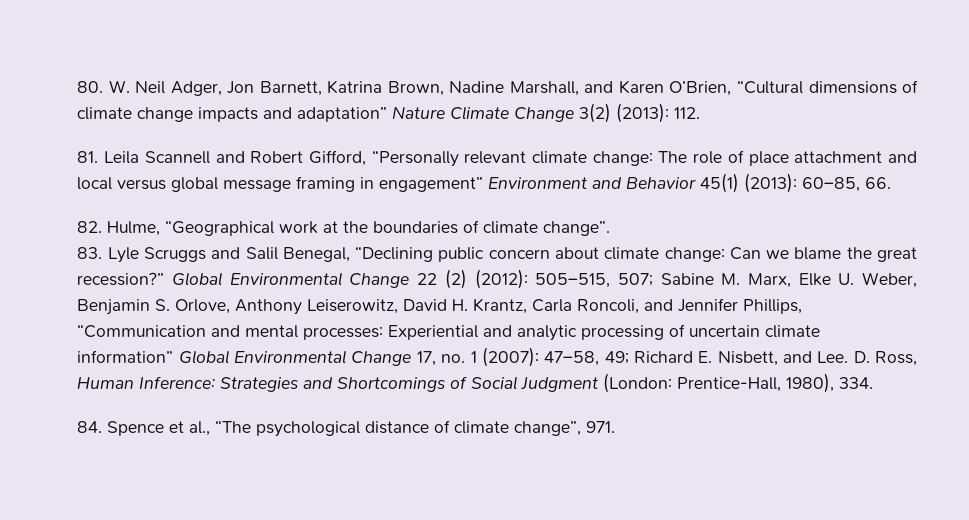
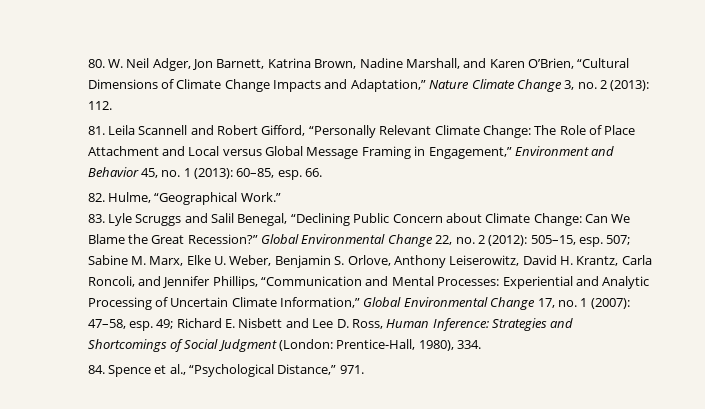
- 80. W. Neil Adger, Jon Barnett, Katrina Brown, Nadine Marshall, and Karen O’Brien, “Cultural dimensions of climate change impacts and adaptation” Nature Climate Change 3(2) (2013): 112.
+ 80. W. Neil Adger, Jon Barnett, Katrina Brown, Nadine Marshall, and Karen O’Brien, “Cultural Dimensions of Climate Change Impacts and Adaptation,” Nature Climate Change 3, no. 2 (2013): 112.
- 81. Leila Scannell and Robert Gifford, “Personally relevant climate change: The role of place attachment and local versus global message framing in engagement” Environment and Behavior 45(1) (2013): 60–85, 66.
+ 81. Leila Scannell and Robert Gifford, “Personally Relevant Climate Change: The Role of Place Attachment and Local versus Global Message Framing in Engagement,” Environment and Behavior 45, no. 1 (2013): 60–85, esp. 66.
- 82. Hulme, “Geographical work at the boundaries of climate change”.
+ 82. Hulme, “Geographical Work.”
- 83. Lyle Scruggs and Salil Benegal, “Declining public concern about climate change: Can we blame the great recession?” Global Environmental Change 22 (2) (2012): 505–515, 507; Sabine M. Marx, Elke U. Weber, Benjamin S. Orlove, Anthony Leiserowitz, David H. Krantz, Carla Roncoli, and Jennifer Phillips, “Communication and mental processes: Experiential and analytic processing of uncertain climate information” Global Environmental Change 17, no. 1 (2007): 47–58, 49; Richard E. Nisbett, and Lee. D. Ross, Human Inference: Strategies and Shortcomings of Social Judgment (London: Prentice-Hall, 1980), 334.
+ 83. Lyle Scruggs and Salil Benegal, “Declining Public Concern about Climate Change: Can We Blame the Great Recession?” Global Environmental Change 22, no. 2 (2012): 505–15, esp. 507; Sabine M. Marx, Elke U. Weber, Benjamin S. Orlove, Anthony Leiserowitz, David H. Krantz, Carla Roncoli, and Jennifer Phillips, “Communication and Mental Processes: Experiential and Analytic Processing of Uncertain Climate Information,” Global Environmental Change 17, no. 1 (2007): 47–58, esp. 49; Richard E. Nisbett and Lee D. Ross, Human Inference: Strategies and Shortcomings of Social Judgment (London: Prentice-Hall, 1980), 334.
- 84. Spence et al., “The psychological distance of climate change”, 971.
+ 84. Spence et al., “Psychological Distance,” 971.

